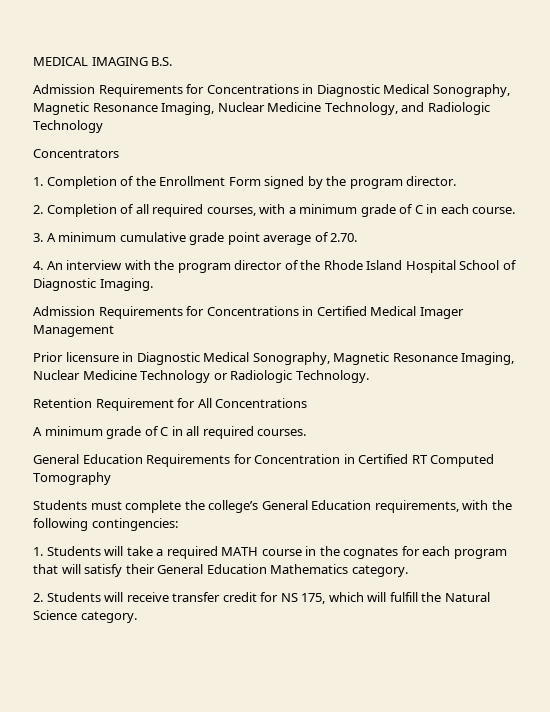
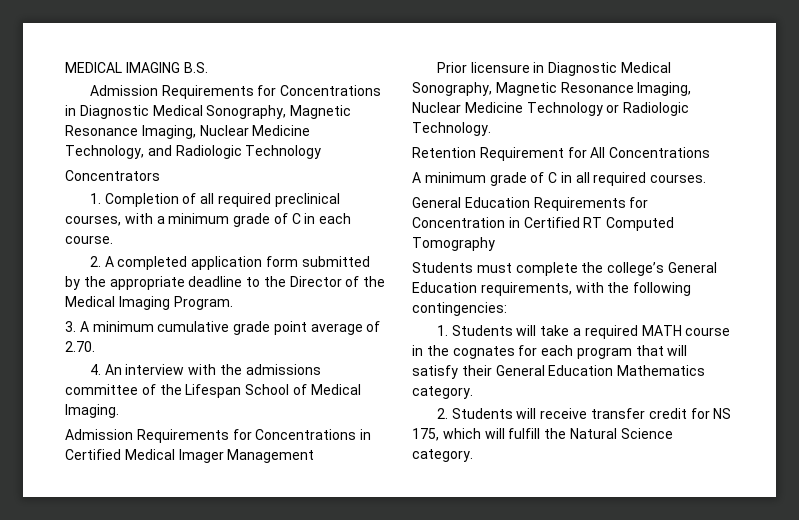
- 1. Completion of the Enrollment Form signed by the program director.
- 2. Completion of all required courses, with a minimum grade of C in each course.
+ 1. Completion of all required preclinical courses, with a minimum grade of C in each course.
+ 2. A completed application form submitted by the appropriate deadline to the Director of the Medical Imaging Program.
- 4. An interview with the program director of the Rhode Island Hospital School of Diagnostic Imaging.
+ 4. An interview with the admissions committee of the Lifespan School of Medical Imaging.

